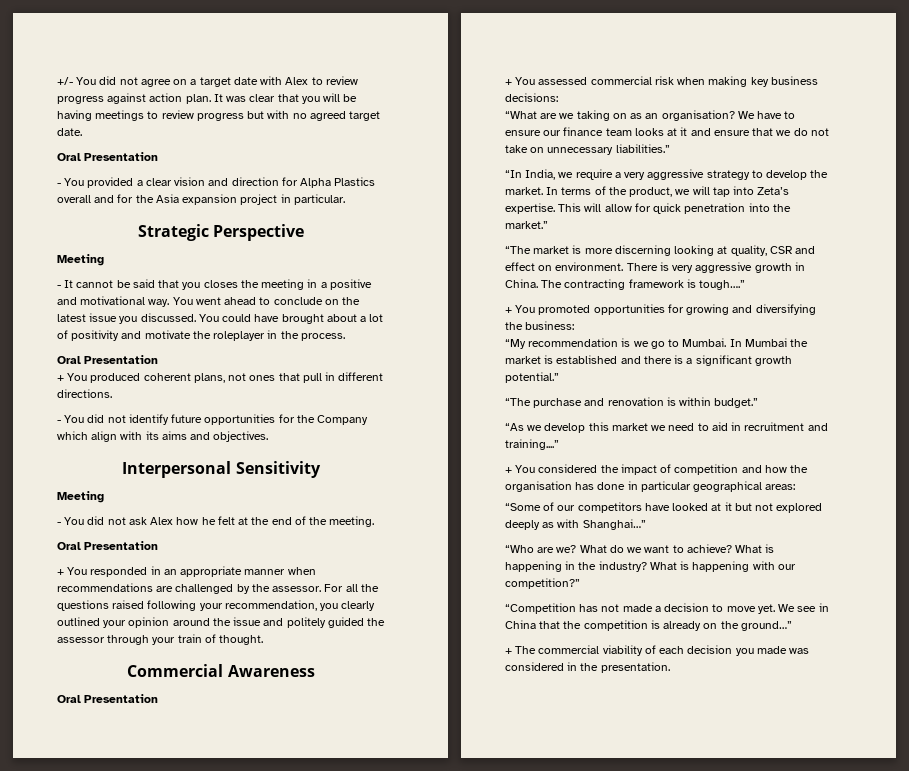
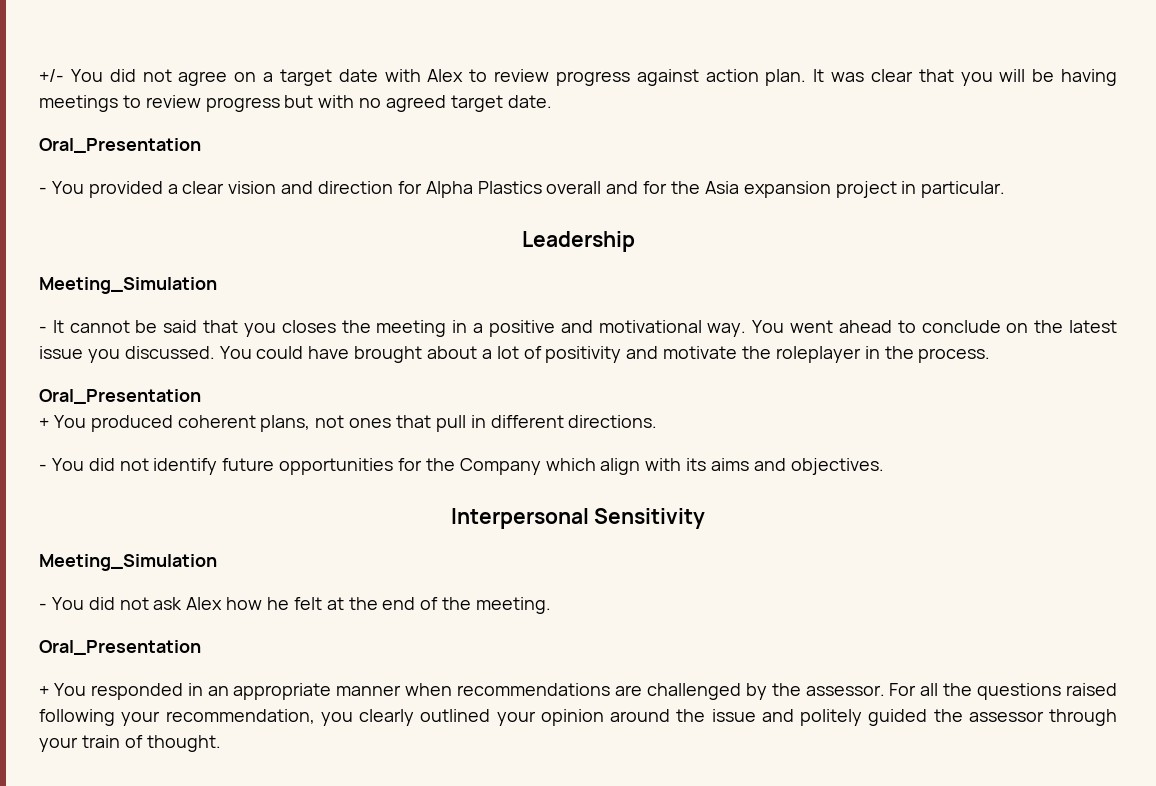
  It was clear that you will be having meetings to review progress but with no agreed target date.
- Oral Presentation
+ Oral_Presentation
- Strategic Perspective
- Meeting
+ Leadership
+ Meeting_Simulation
  You could have brought about a lot of positivity and motivate the roleplayer in the process.
- Oral Presentation
+ Oral_Presentation
  Interpersonal Sensitivity
- Meeting
+ Meeting_Simulation
  - You did not ask Alex how he felt at the end of the meeting.
- Oral Presentation
+ Oral_Presentation
- Commercial Awareness
- Oral Presentation
- + You assessed commercial risk when making key business decisions:
- “What are we taking on as an organisation? We have to ensure our finance team looks at it and ensure that we do not take on unnecessary liabilities.”
- “In India, we require a very aggressive strategy to develop the market. In terms of the product, we will tap into Zeta’s expertise. This will allow for quick penetration into the market.”
- “The market is more discerning looking at quality, CSR and effect on environment. There is very aggressive growth in China. The contracting framework is tough….”
- + You promoted opportunities for growing and diversifying the business:
- “My recommendation is we go to Mumbai. In Mumbai the market is established and there is a significant growth potential.”
- “The purchase and renovation is within budget.”
- “As we develop this market we need to aid in recruitment and training....”
- + You considered the impact of competition and how the organisation has done in particular geographical areas:
- “Some of our competitors have looked at it but not explored deeply as with Shanghai…”
- “Who are we? What do we want to achieve? What is happening in the industry? What is happening with our competition?”
- “Competition has not made a decision to move yet. We see in China that the competition is already on the ground…”
- + The commercial viability of each decision you made was considered in the presentation.

